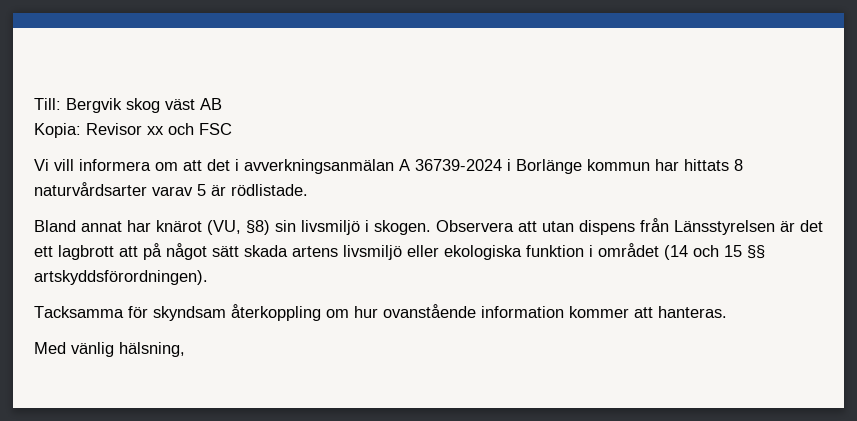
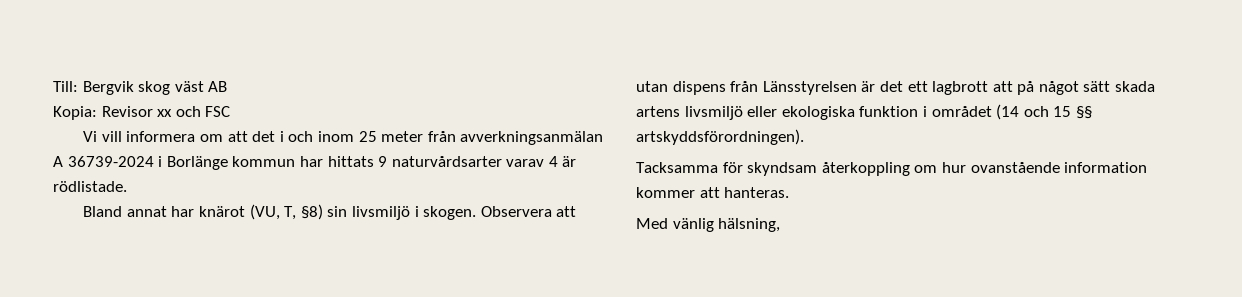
- Vi vill informera om att det i avverkningsanmälan A 36739-2024 i Borlänge kommun har hittats 8 naturvårdsarter varav 5 är rödlistade.
+ Vi vill informera om att det i och inom 25 meter från avverkningsanmälan A 36739-2024 i Borlänge kommun har hittats 9 naturvårdsarter varav 4 är rödlistade.
- Bland annat har knärot (VU, §8) sin livsmiljö i skogen.
+ Bland annat har knärot (VU, T, §8) sin livsmiljö i skogen.

